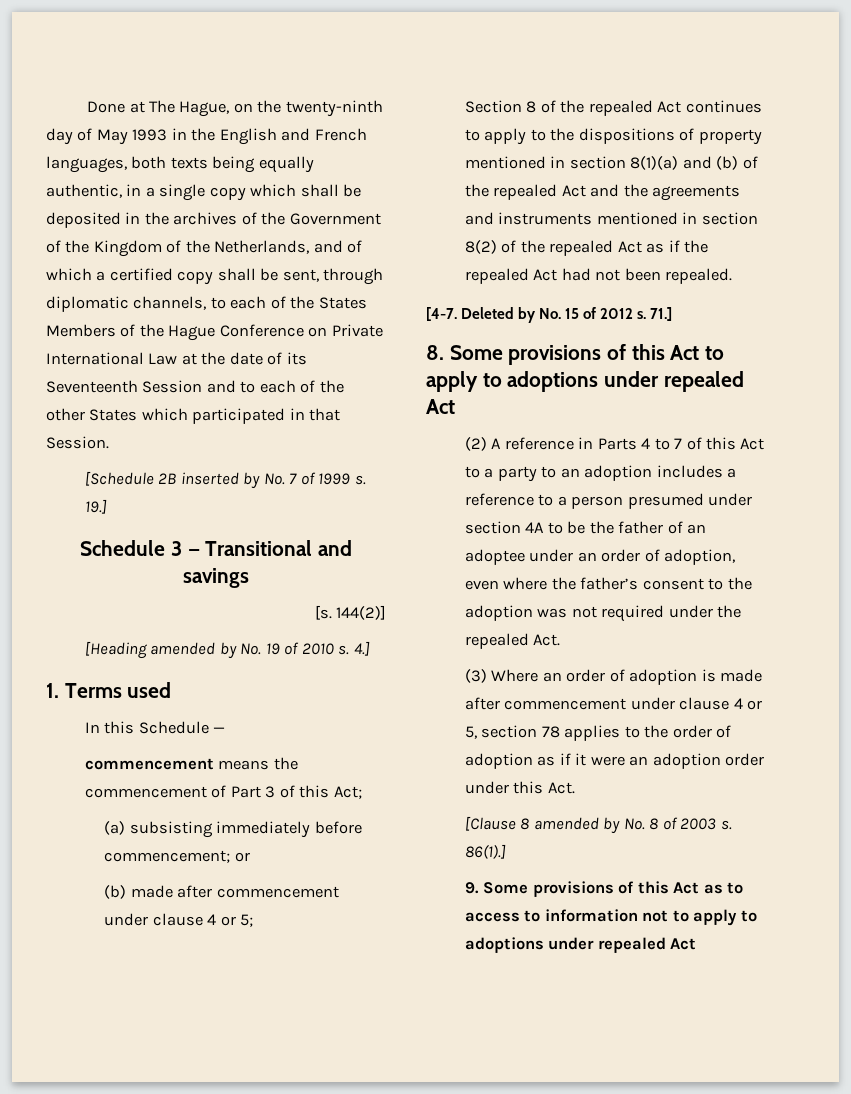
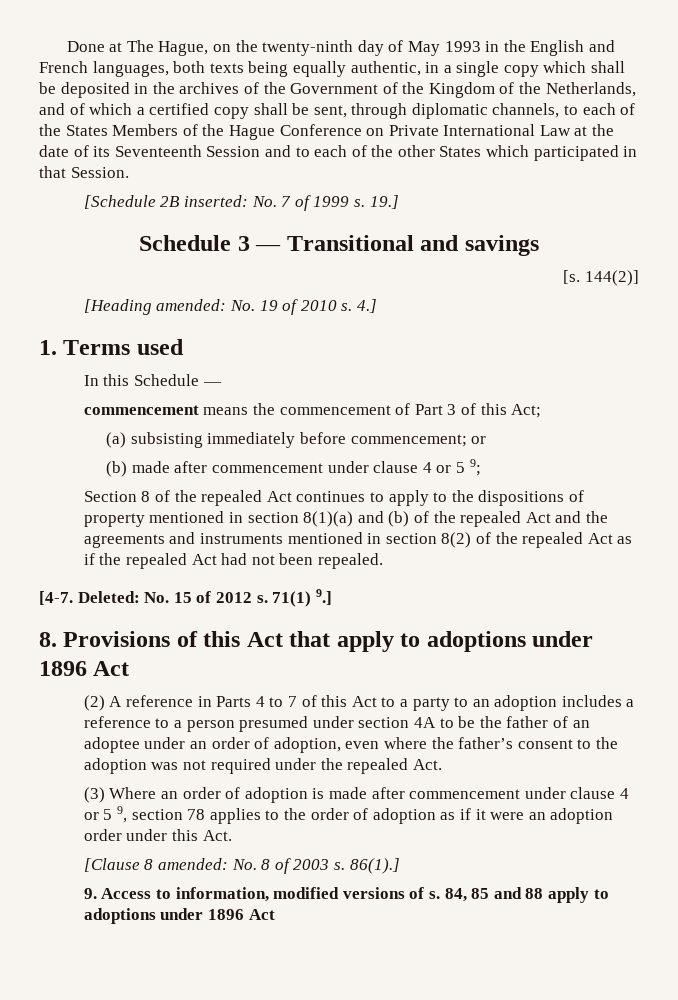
- [Schedule 2B inserted by No. 7 of 1999 s.
+ [Schedule 2B inserted: No. 7 of 1999 s.
- [Heading amended by No. 19 of 2010 s.
+ [Heading amended: No. 19 of 2010 s.
- (b) made after commencement under clause 4 or 5;
+ (b) made after commencement under clause 4 or 5 9;
- Deleted by No. 15 of 2012 s.
+ Deleted: No. 15 of 2012 s.
- 71.]
+ 71(1) 9.]
- 8. Some provisions of this Act to apply to adoptions under repealed Act
+ 8. Provisions of this Act that apply to adoptions under 1896 Act
- (3) Where an order of adoption is made after commencement under clause 4 or 5, section 78 applies to the order of adoption as if it were an adoption order under this Act.
+ (3) Where an order of adoption is made after commencement under clause 4 or 5 9, section 78 applies to the order of adoption as if it were an adoption order under this Act.
- [Clause 8 amended by No. 8 of 2003 s.
+ [Clause 8 amended: No. 8 of 2003 s.
- 9. Some provisions of this Act as to access to information not to apply to adoptions under repealed Act
+ 9. Access to information, modified versions of s. 84, 85 and 88 apply to adoptions under 1896 Act

